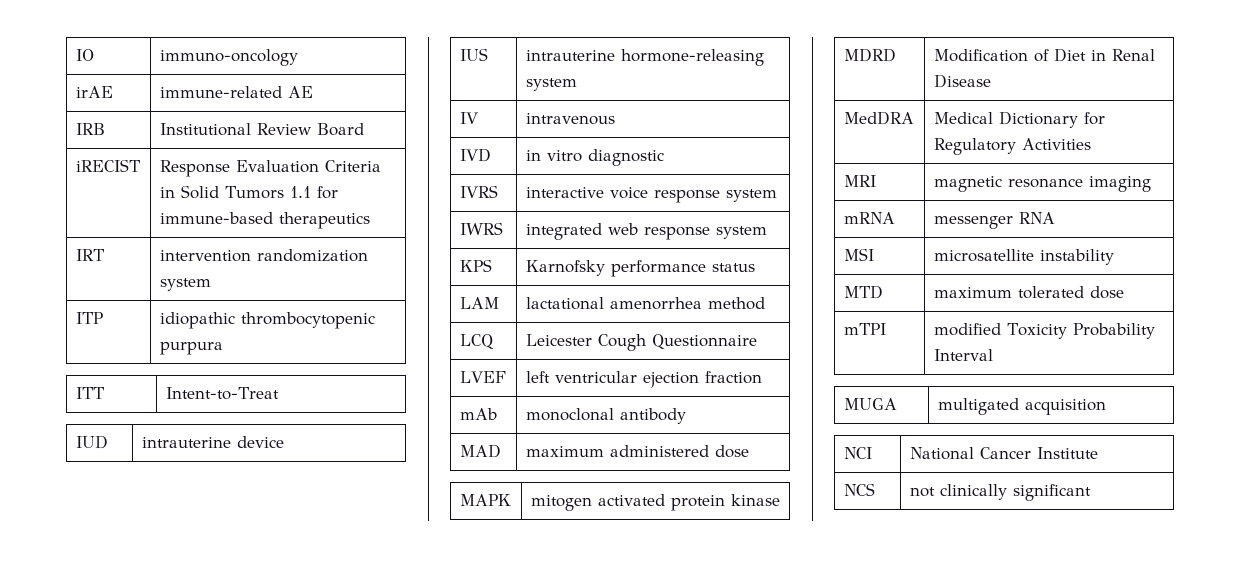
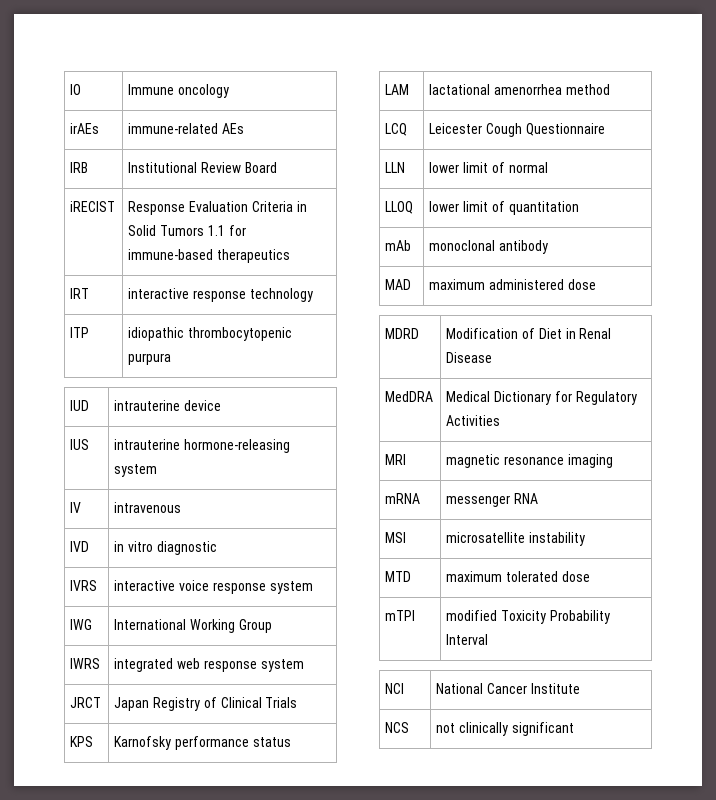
- IO | immuno-oncology
- irAE | immune-related AE
+ IO | Immune oncology
+ irAEs | immune-related AEs
- IRT | intervention randomization system
+ IRT | interactive response technology
- ITT | Intent-to-Treat
+ IWG | International Working Group
+ JRCT | Japan Registry of Clinical Trials
- LVEF | left ventricular ejection fraction
+ LLN | lower limit of normal
+ LLOQ | lower limit of quantitation
- MAPK | mitogen activated protein kinase
- MUGA | multigated acquisition

